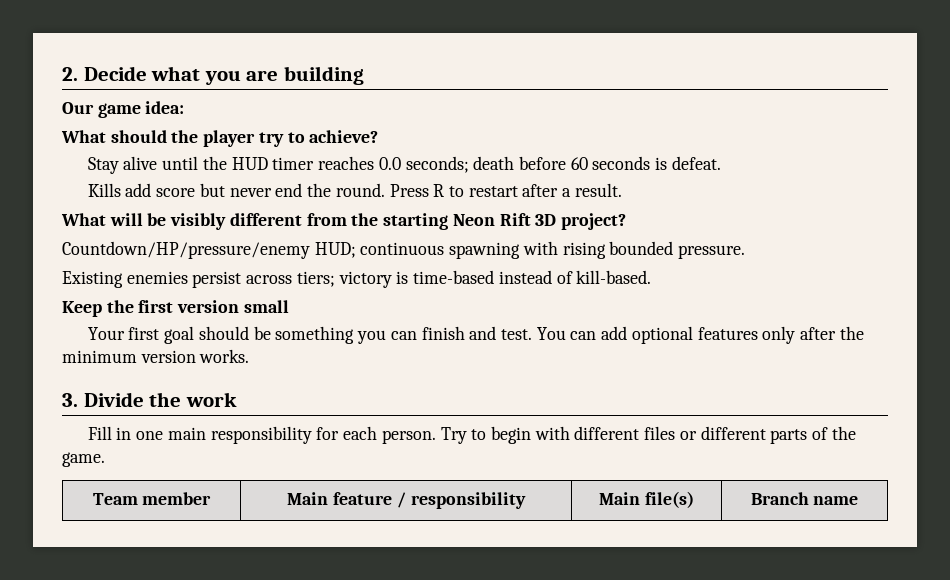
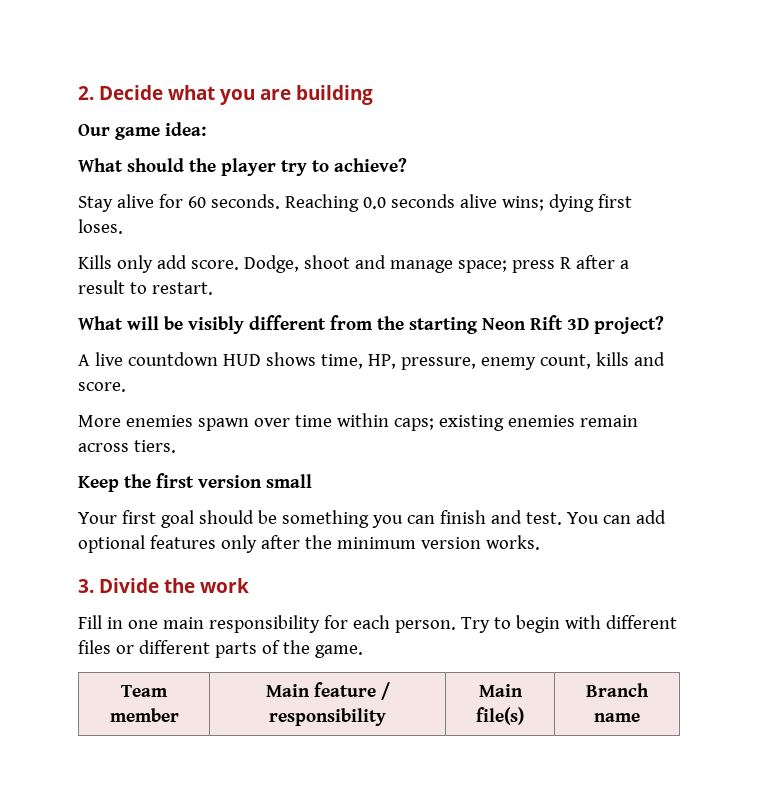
- Stay alive until the HUD timer reaches 0.0 seconds; death before 60 seconds is defeat.
- Kills add score but never end the round. Press R to restart after a result.
+ Stay alive for 60 seconds. Reaching 0.0 seconds alive wins; dying first loses.
+ Kills only add score. Dodge, shoot and manage space; press R after a result to restart.
- Countdown/HP/pressure/enemy HUD; continuous spawning with rising bounded pressure.
- Existing enemies persist across tiers; victory is time-based instead of kill-based.
+ A live countdown HUD shows time, HP, pressure, enemy count, kills and score.
+ More enemies spawn over time within caps; existing enemies remain across tiers.

